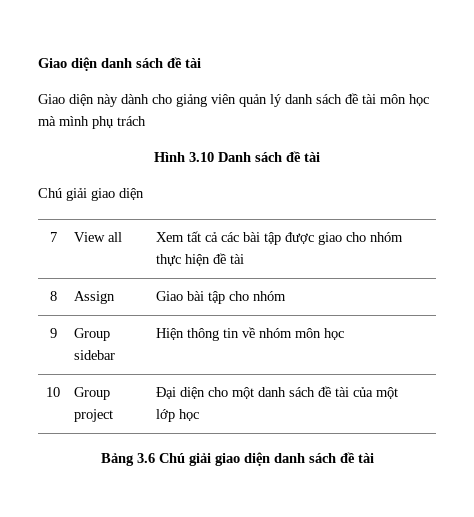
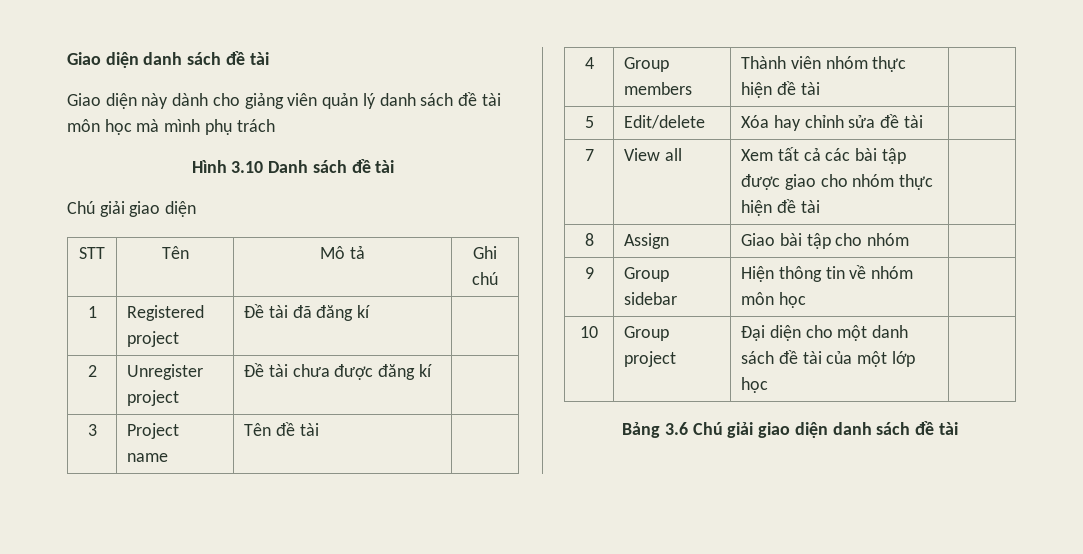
+ STT | Tên | Mô tả | Ghi chú
+ 1 | Registered project | Đề tài đã đăng kí |
+ 2 | Unregister project | Đề tài chưa được đăng kí |
+ 3 | Project name | Tên đề tài |
+ 4 | Group members | Thành viên nhóm thực hiện đề tài |
+ 5 | Edit/delete | Xóa hay chỉnh sửa đề tài |

